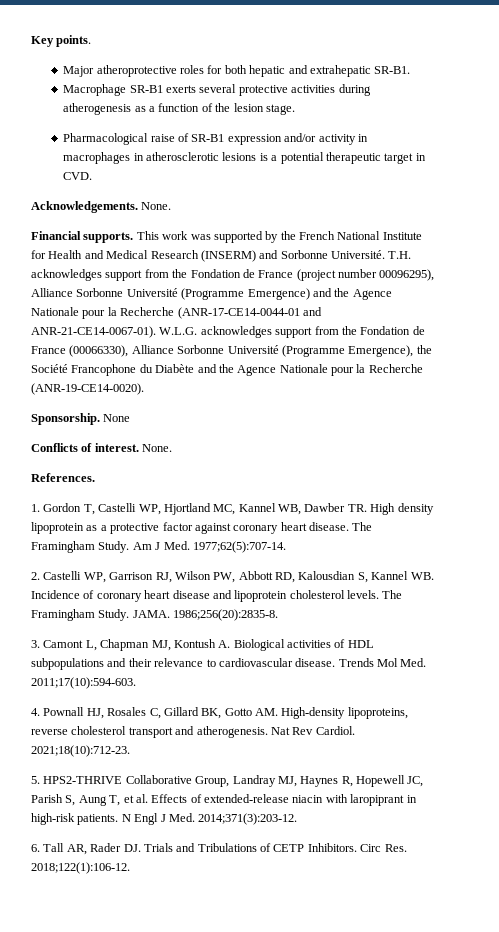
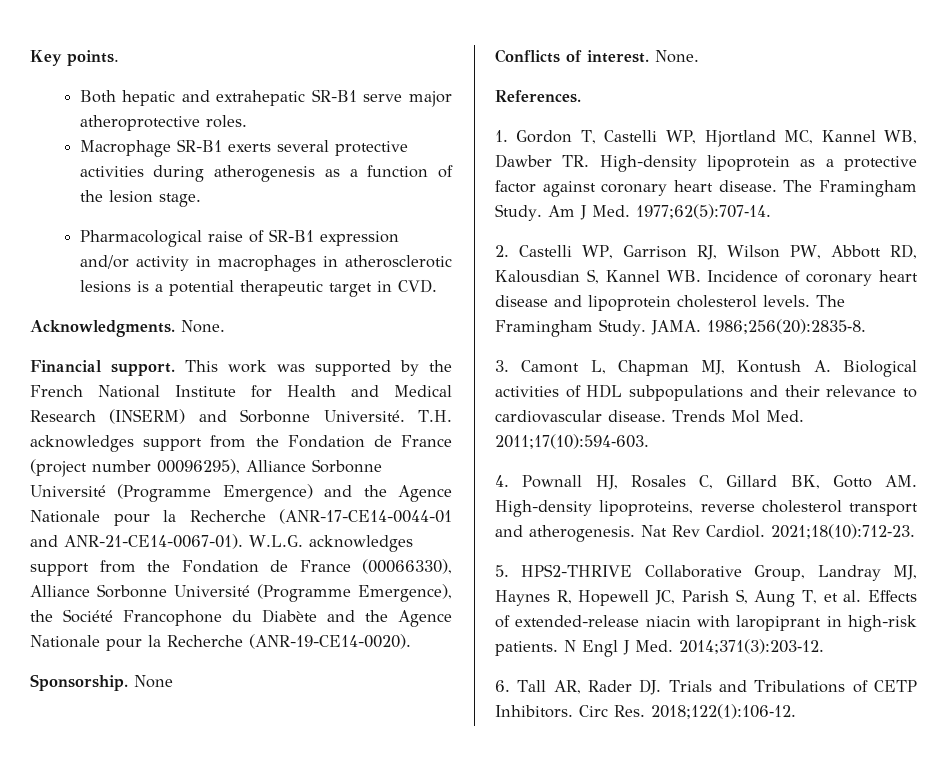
- Major atheroprotective roles for both hepatic and extrahepatic SR-B1.
+ Both hepatic and extrahepatic SR-B1 serve major atheroprotective roles.
- Acknowledgements.
+ Acknowledgments.
- Financial supports.
+ Financial support.
- 1. Gordon T, Castelli WP, Hjortland MC, Kannel WB, Dawber TR. High density lipoprotein as a protective factor against coronary heart disease.
+ 1. Gordon T, Castelli WP, Hjortland MC, Kannel WB, Dawber TR. High-density lipoprotein as a protective factor against coronary heart disease.

